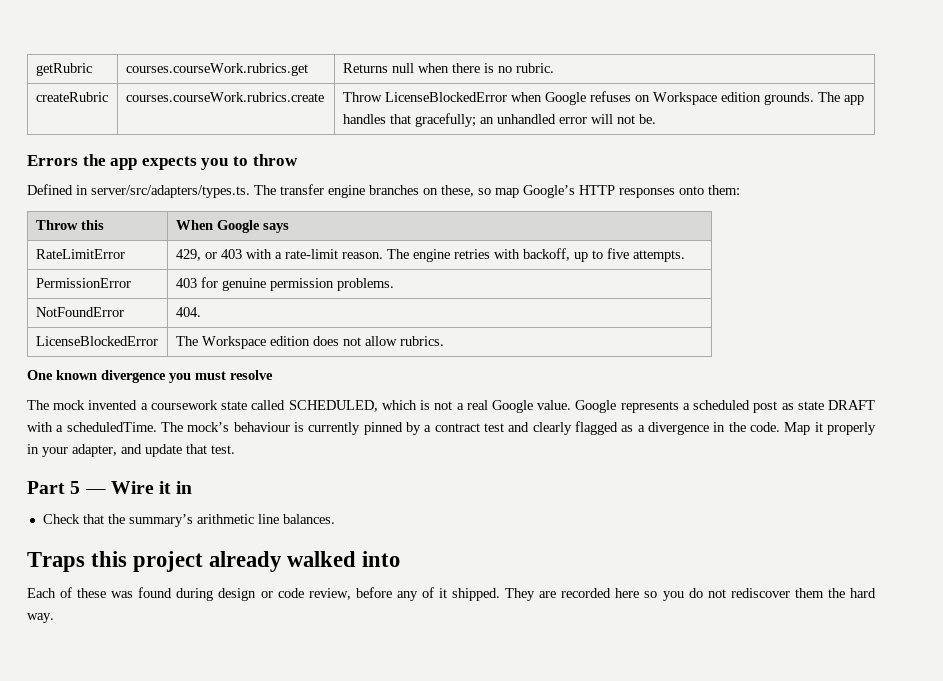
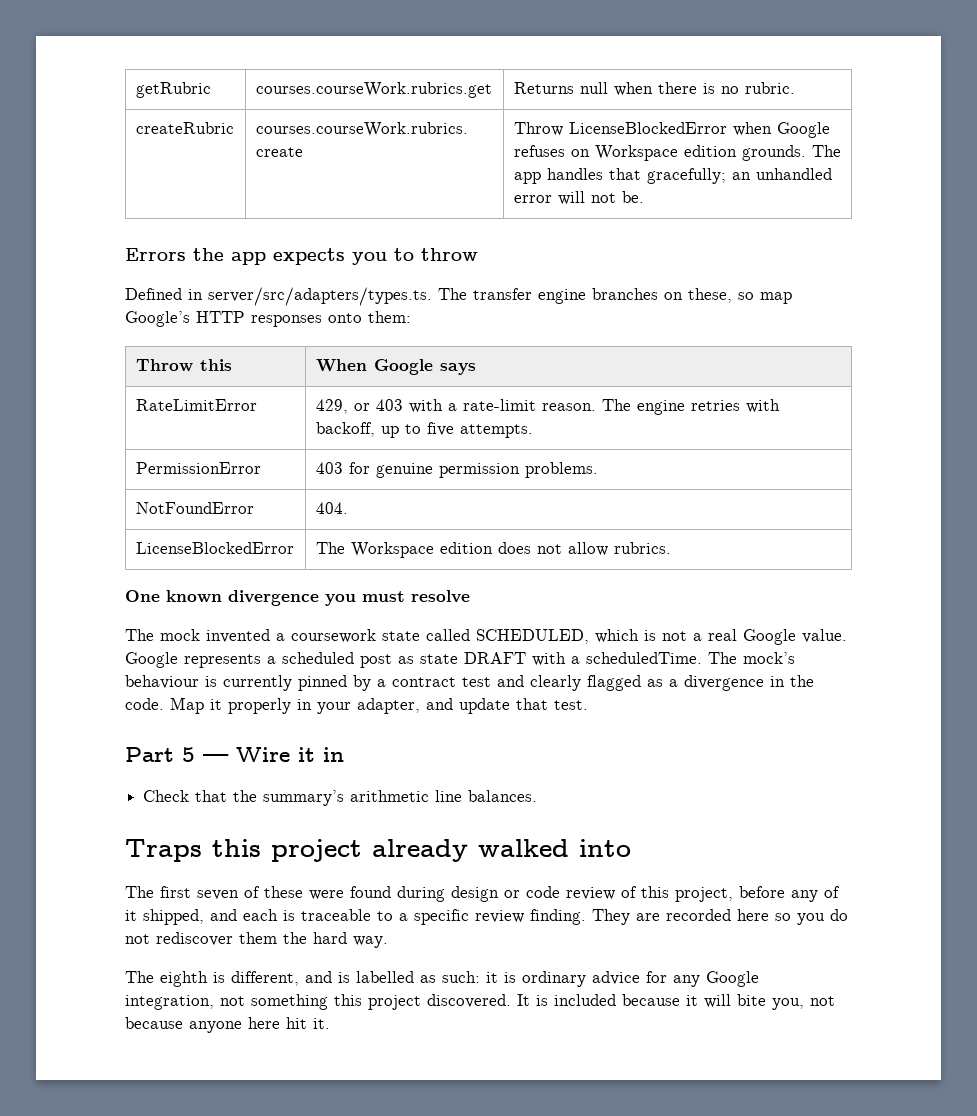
- Each of these was found during design or code review, before any of it shipped.
+ The first seven of these were found during design or code review of this project, before any of it shipped, and each is traceable to a specific review finding.
+ The eighth is different, and is labelled as such: it is ordinary advice for any Google integration, not something this project discovered. It is included because it will bite you, not because anyone here hit it.

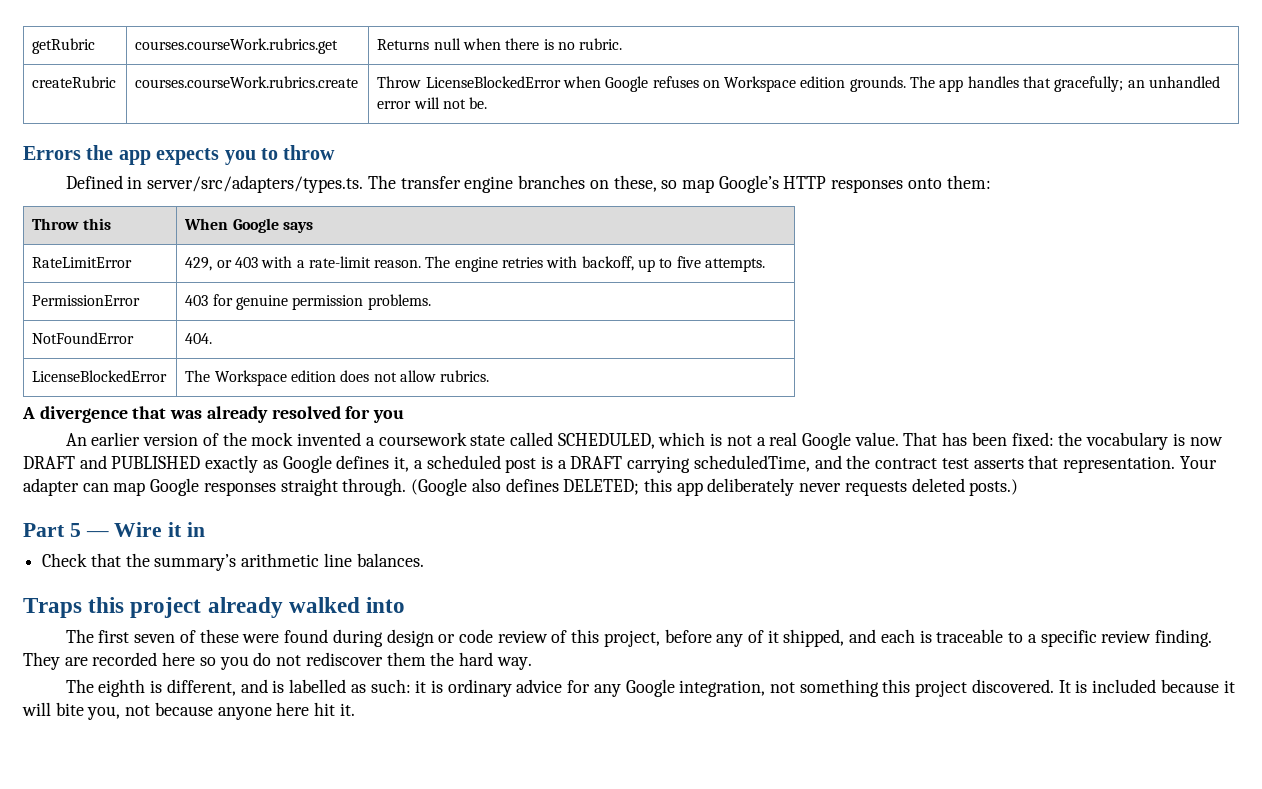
- One known divergence you must resolve
- The mock invented a coursework state called SCHEDULED, which is not a real Google value.
+ A divergence that was already resolved for you
+ An earlier version of the mock invented a coursework state called SCHEDULED, which is not a real Google value.
- Google represents a scheduled post as state DRAFT with a scheduledTime. The mock’s behaviour is currently pinned by a contract test and clearly flagged as a divergence in the code. Map it properly in your adapter, and update that test.
+ That has been fixed: the vocabulary is now DRAFT and PUBLISHED exactly as Google defines it, a scheduled post is a DRAFT carrying scheduledTime, and the contract test asserts that representation. Your adapter can map Google responses straight through. (Google also defines DELETED; this app deliberately never requests deleted posts.)

